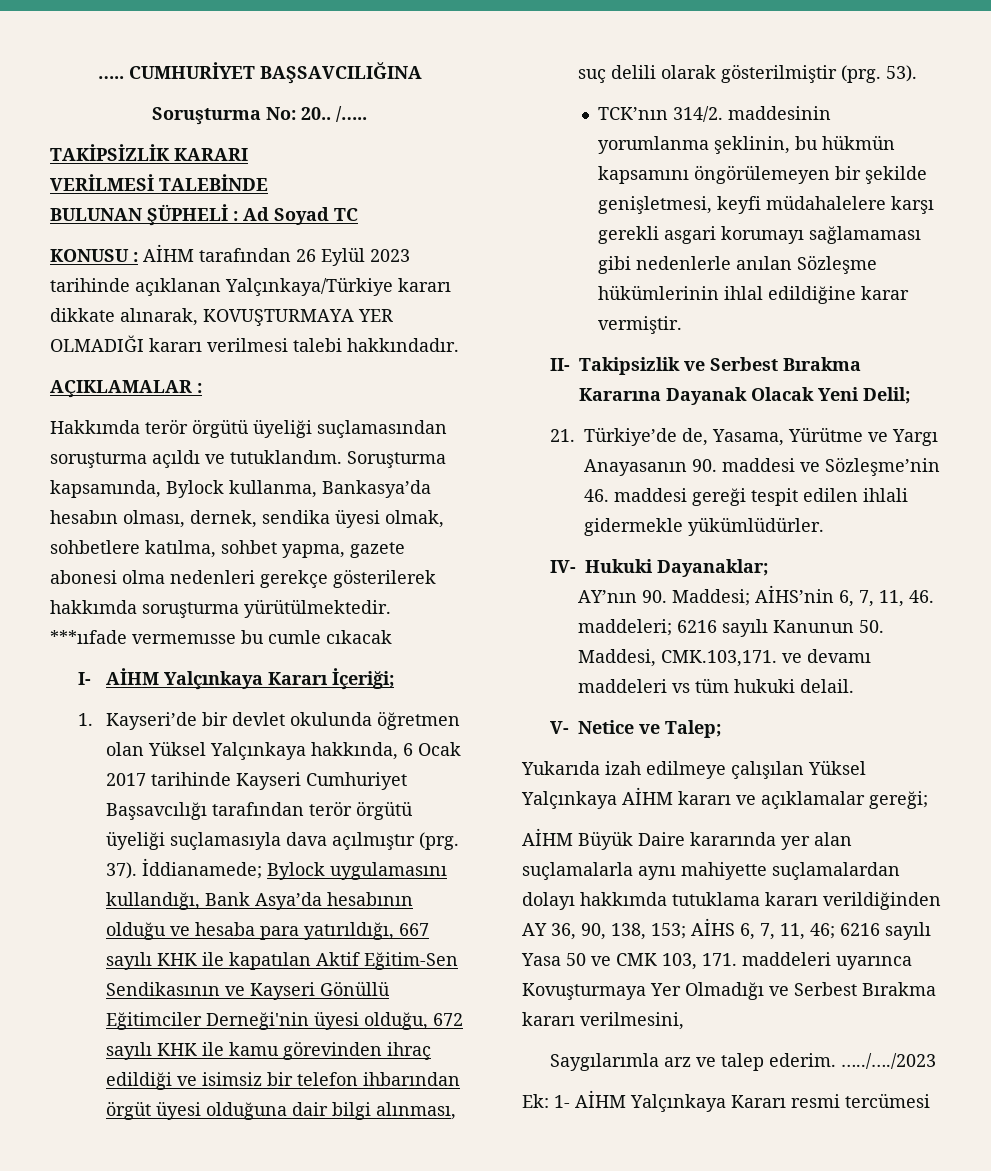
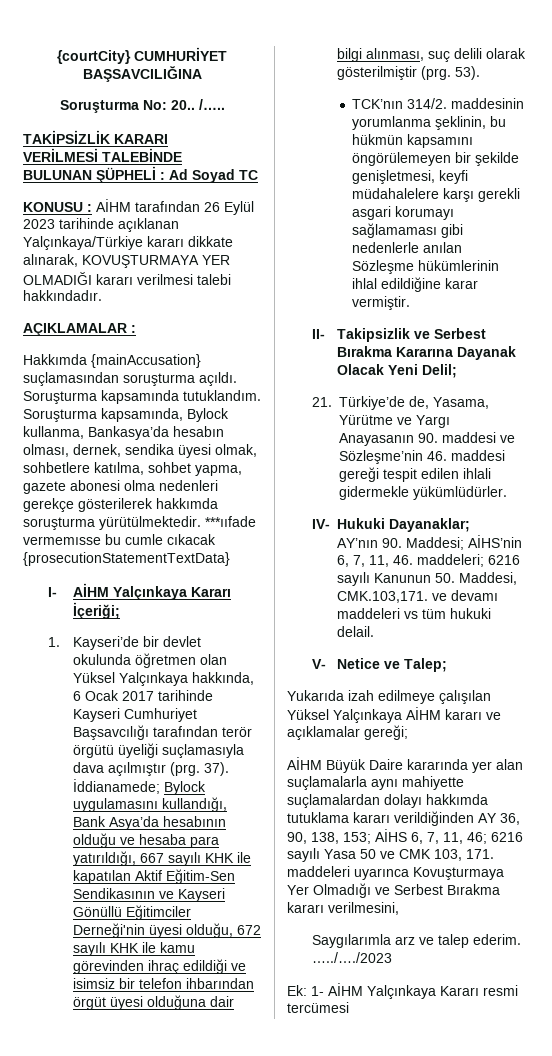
- ….. CUMHURİYET BAŞSAVCILIĞINA
+ {courtCity} CUMHURİYET BAŞSAVCILIĞINA
- Hakkımda terör örgütü üyeliği suçlamasından soruşturma açıldı ve tutuklandım.
+ Hakkımda {mainAccusation} suçlamasından soruşturma açıldı. Soruşturma kapsamında tutuklandım.
- ***ııfade vermemısse bu cumle cıkacak
+ ***ııfade vermemısse bu cumle cıkacak {prosecutionStatementTextData}

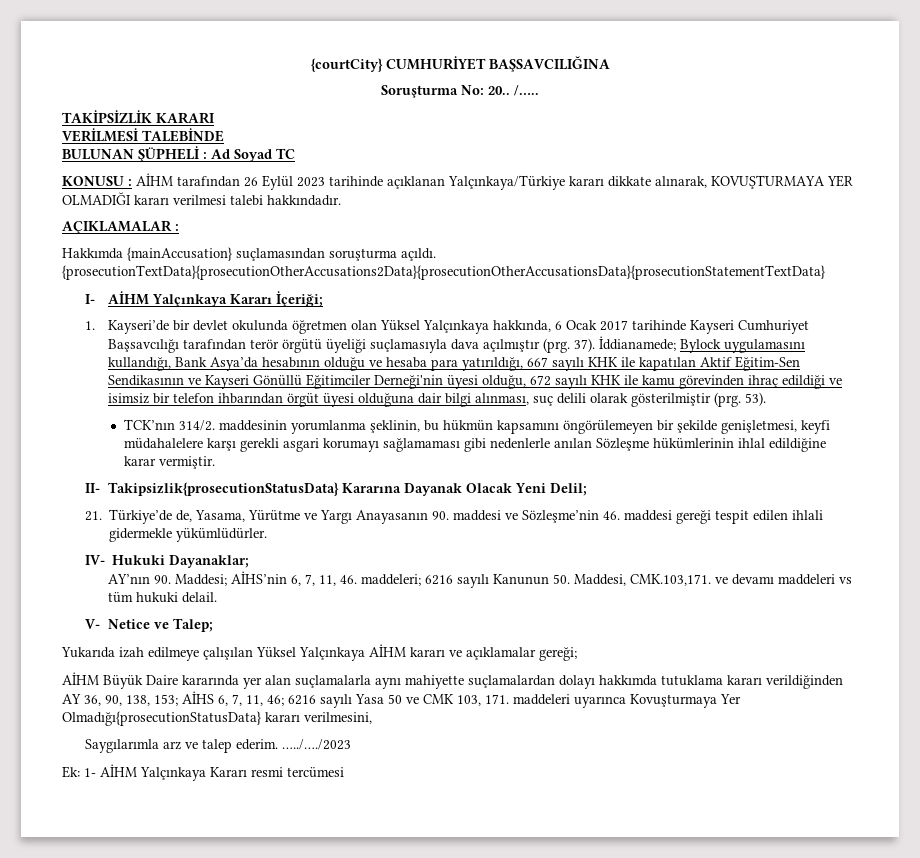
- Soruşturma kapsamında tutuklandım. Soruşturma kapsamında, Bylock kullanma, Bankasya’da hesabın olması, dernek, sendika üyesi olmak, sohbetlere katılma, sohbet yapma, gazete abonesi olma nedenleri gerekçe gösterilerek hakkımda soruşturma yürütülmektedir. ***ııfade vermemısse bu cumle cıkacak {prosecutionStatementTextData}
+ {prosecutionTextData}{prosecutionOtherAccusations2Data}{prosecutionOtherAccusationsData}{prosecutionStatementTextData}
- II- Takipsizlik ve Serbest Bırakma Kararına Dayanak Olacak Yeni Delil;
+ II- Takipsizlik{prosecutionStatusData} Kararına Dayanak Olacak Yeni Delil;
- AİHM Büyük Daire kararında yer alan suçlamalarla aynı mahiyette suçlamalardan dolayı hakkımda tutuklama kararı verildiğinden AY 36, 90, 138, 153; AİHS 6, 7, 11, 46; 6216 sayılı Yasa 50 ve CMK 103, 171. maddeleri uyarınca Kovuşturmaya Yer Olmadığı ve Serbest Bırakma kararı verilmesini,
+ AİHM Büyük Daire kararında yer alan suçlamalarla aynı mahiyette suçlamalardan dolayı hakkımda tutuklama kararı verildiğinden AY 36, 90, 138, 153; AİHS 6, 7, 11, 46; 6216 sayılı Yasa 50 ve CMK 103, 171. maddeleri uyarınca Kovuşturmaya Yer Olmadığı{prosecutionStatusData} kararı verilmesini,

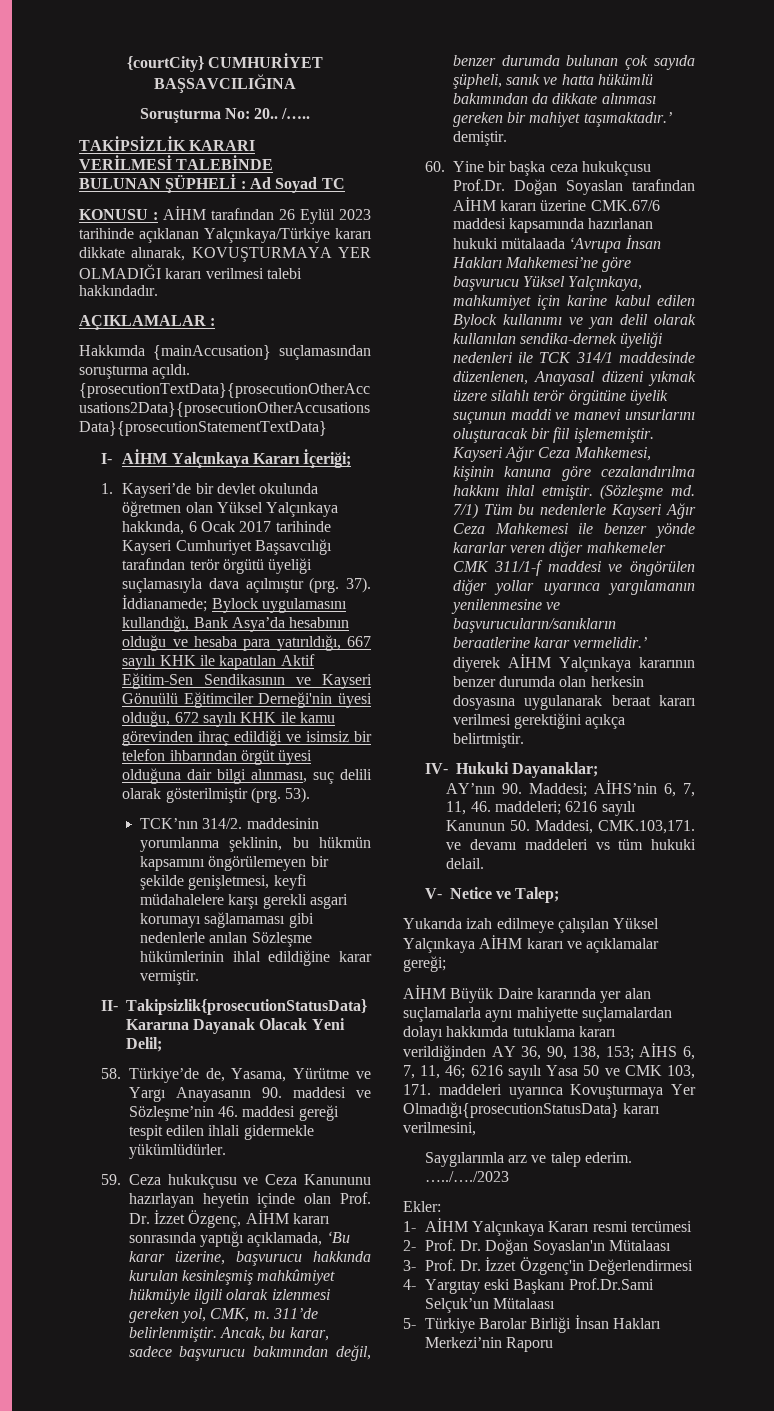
- İddianamede; Bylock uygulamasını kullandığı, Bank Asya’da hesabının olduğu ve hesaba para yatırıldığı, 667 sayılı KHK ile kapatılan Aktif Eğitim-Sen Sendikasının ve Kayseri Gönüllü Eğitimciler Derneği'nin üyesi olduğu, 672 sayılı KHK ile kamu görevinden ihraç edildiği ve isimsiz bir telefon ihbarından örgüt üyesi olduğuna dair bilgi alınması, suç delili olarak gösterilmiştir (prg.
+ İddianamede; Bylock uygulamasını kullandığı, Bank Asya’da hesabının olduğu ve hesaba para yatırıldığı, 667 sayılı KHK ile kapatılan Aktif Eğitim-Sen Sendikasının ve Kayseri Gönuülü Eğitimciler Derneği'nin üyesi olduğu, 672 sayılı KHK ile kamu görevinden ihraç edildiği ve isimsiz bir telefon ihbarından örgüt üyesi olduğuna dair bilgi alınması, suç delili olarak gösterilmiştir (prg.
- 21. Türkiye’de de, Yasama, Yürütme ve Yargı Anayasanın 90. maddesi ve Sözleşme’nin 46. maddesi gereği tespit edilen ihlali gidermekle yükümlüdürler.
+ 58. Türkiye’de de, Yasama, Yürütme ve Yargı Anayasanın 90. maddesi ve Sözleşme’nin 46. maddesi gereği tespit edilen ihlali gidermekle yükümlüdürler.
+ 59. Ceza hukukçusu ve Ceza Kanununu hazırlayan heyetin içinde olan Prof. Dr. İzzet Özgenç, AİHM kararı sonrasında yaptığı açıklamada, ‘Bu karar üzerine, başvurucu hakkında kurulan kesinleşmiş mahkûmiyet hükmüyle ilgili olarak izlenmesi gereken yol, CMK, m. 311’de belirlenmiştir. Ancak, bu karar, sadece başvurucu bakımından değil, benzer durumda bulunan çok sayıda şüpheli, sanık ve hatta hükümlü bakımından da dikkate alınması gereken bir mahiyet taşımaktadır.’ demiştir.
+ 60. Yine bir başka ceza hukukçusu Prof.Dr. Doğan Soyaslan tarafından AİHM kararı üzerine CMK.67/6 maddesi kapsamında hazırlanan hukuki mütalaada ‘Avrupa İnsan Hakları Mahkemesi’ne göre başvurucu Yüksel Yalçınkaya, mahkumiyet için karine kabul edilen Bylock kullanımı ve yan delil olarak kullanılan sendika-dernek üyeliği nedenleri ile TCK 314/1 maddesinde düzenlenen, Anayasal düzeni yıkmak üzere silahlı terör örgütüne üyelik suçunun maddi ve manevi unsurlarını oluşturacak bir fiil işlememiştir. Kayseri Ağır Ceza Mahkemesi, kişinin kanuna göre cezalandırılma hakkını ihlal etmiştir. (Sözleşme md. 7/1) Tüm bu nedenlerle Kayseri Ağır Ceza Mahkemesi ile benzer yönde kararlar veren diğer mahkemeler CMK 311/1-f maddesi ve öngörülen diğer yollar uyarınca yargılamanın yenilenmesine ve başvurucuların/sanıkların beraatlerine karar vermelidir.’ diyerek AİHM Yalçınkaya kararının benzer durumda olan herkesin dosyasına uygulanarak beraat kararı verilmesi gerektiğini açıkça belirtmiştir.
- Ek: 1- AİHM Yalçınkaya Kararı resmi tercümesi
+ Ekler:
+ 1- AİHM Yalçınkaya Kararı resmi tercümesi
+ 2- Prof. Dr. Doğan Soyaslan'ın Mütalaası
+ 3- Prof. Dr. İzzet Özgenç'in Değerlendirmesi
+ 4- Yargıtay eski Başkanı Prof.Dr.Sami Selçuk’un Mütalaası
+ 5- Türkiye Barolar Birliği İnsan Hakları Merkezi’nin Raporu

